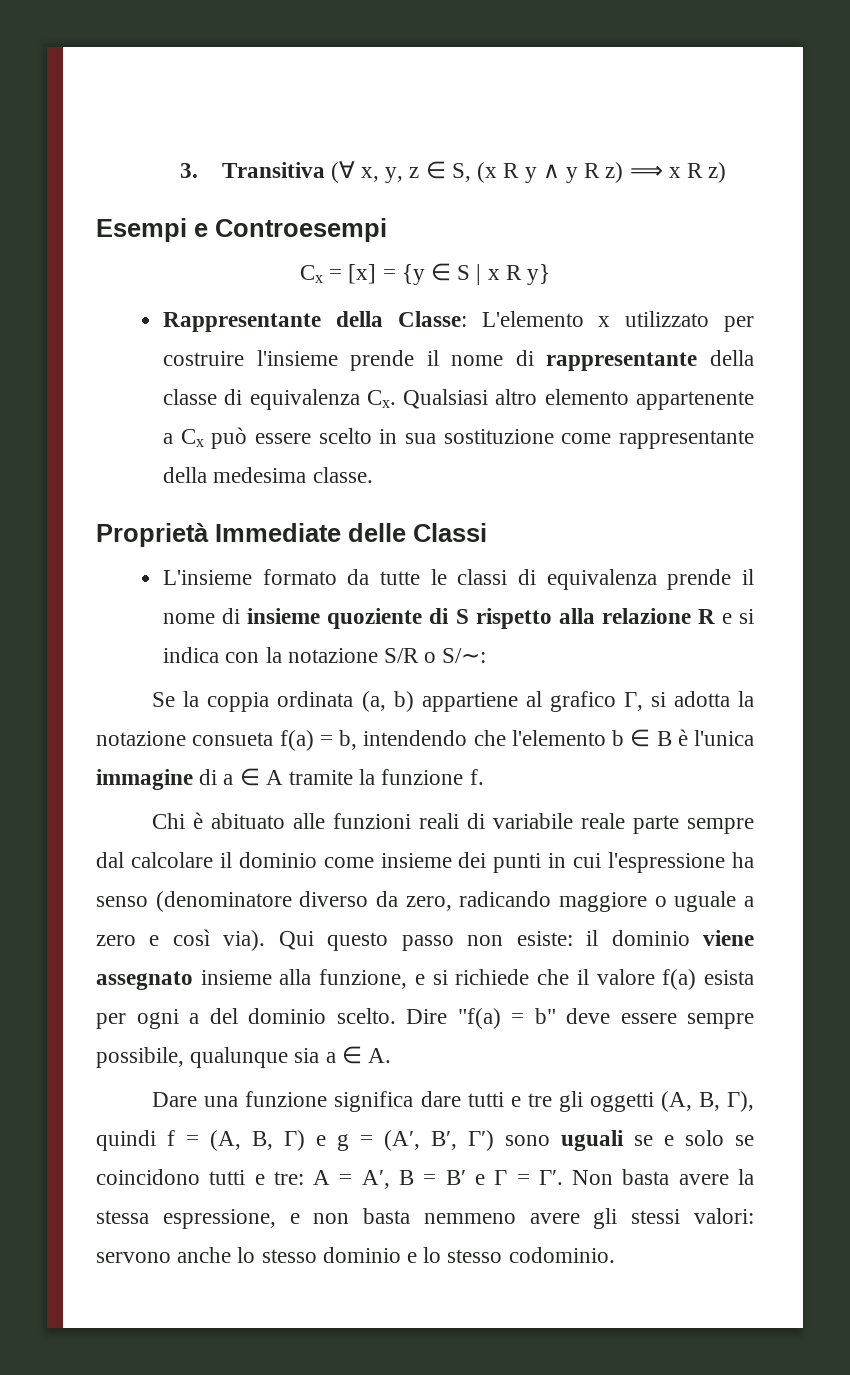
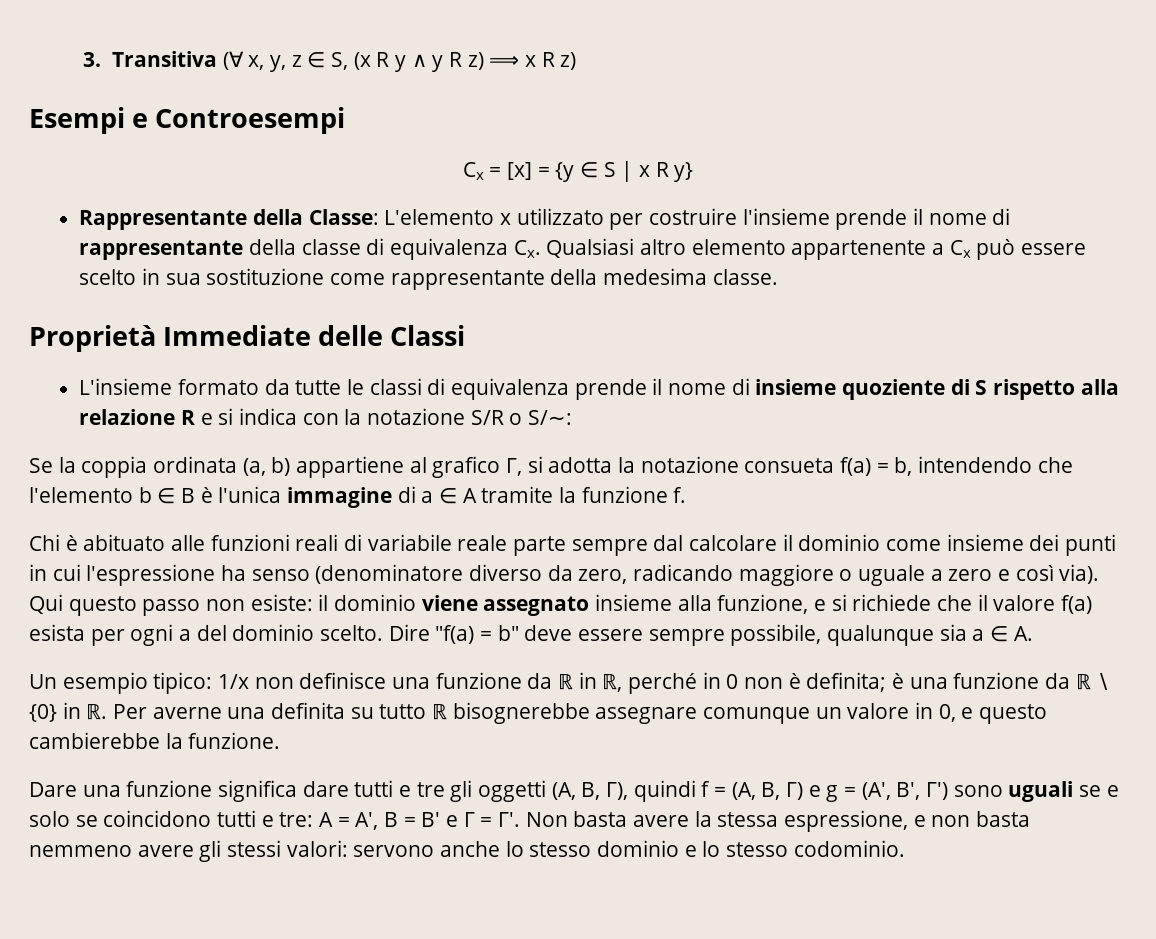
+ Un esempio tipico: 1/x non definisce una funzione da ℝ in ℝ, perché in 0 non è definita; è una funzione da ℝ ∖ {0} in ℝ. Per averne una definita su tutto ℝ bisognerebbe assegnare comunque un valore in 0, e questo cambierebbe la funzione.

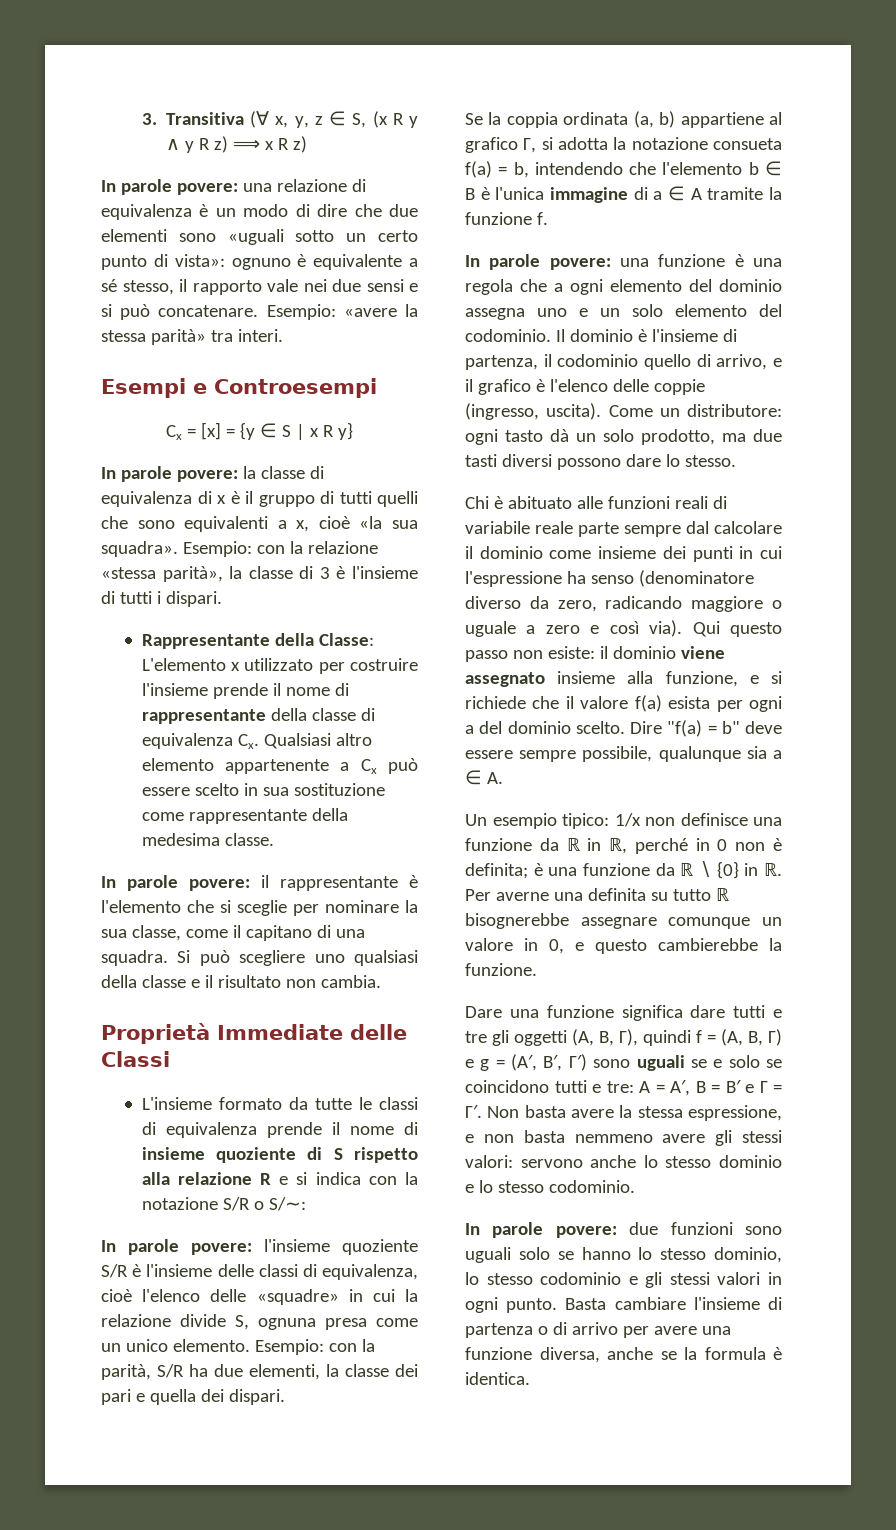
+ In parole povere: una relazione di equivalenza è un modo di dire che due elementi sono «uguali sotto un certo punto di vista»: ognuno è equivalente a sé stesso, il rapporto vale nei due sensi e si può concatenare. Esempio: «avere la stessa parità» tra interi.
+ In parole povere: la classe di equivalenza di x è il gruppo di tutti quelli che sono equivalenti a x, cioè «la sua squadra». Esempio: con la relazione «stessa parità», la classe di 3 è l'insieme di tutti i dispari.
+ In parole povere: il rappresentante è l'elemento che si sceglie per nominare la sua classe, come il capitano di una squadra. Si può scegliere uno qualsiasi della classe e il risultato non cambia.
+ In parole povere: l'insieme quoziente S/R è l'insieme delle classi di equivalenza, cioè l'elenco delle «squadre» in cui la relazione divide S, ognuna presa come un unico elemento. Esempio: con la parità, S/R ha due elementi, la classe dei pari e quella dei dispari.
+ In parole povere: una funzione è una regola che a ogni elemento del dominio assegna uno e un solo elemento del codominio. Il dominio è l'insieme di partenza, il codominio quello di arrivo, e il grafico è l'elenco delle coppie (ingresso, uscita). Come un distributore: ogni tasto dà un solo prodotto, ma due tasti diversi possono dare lo stesso.
+ In parole povere: due funzioni sono uguali solo se hanno lo stesso dominio, lo stesso codominio e gli stessi valori in ogni punto. Basta cambiare l'insieme di partenza o di arrivo per avere una funzione diversa, anche se la formula è identica.

